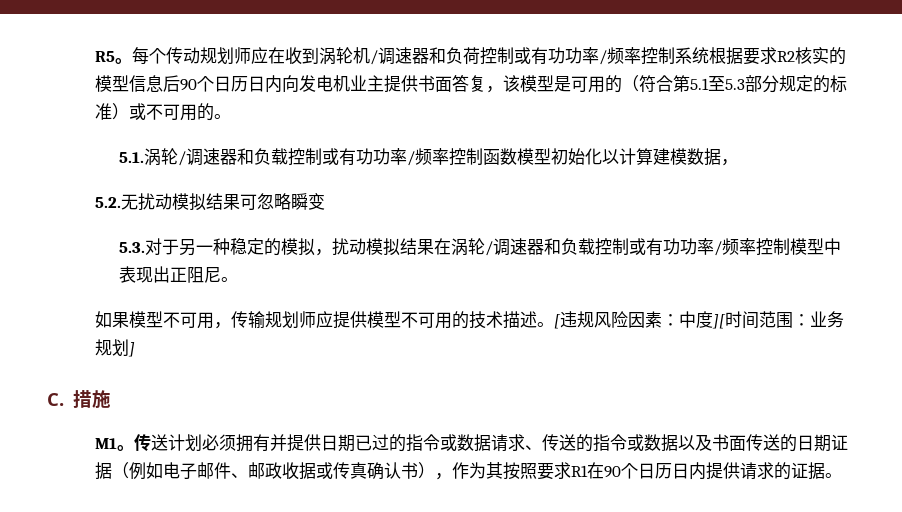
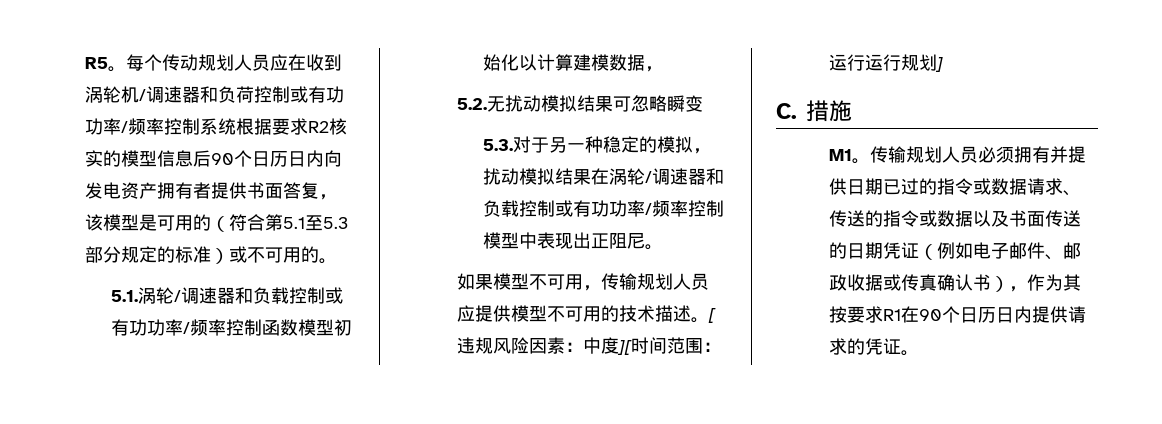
- 每个传动规划师应在收到涡轮机/调速器和负荷控制或有功功率/频率控制系统根据要求R2核实的模型信息后90个日历日内向发电机业主提供书面答复，该模型是可用的（符合第5.1至5.3部分规定的标准）或不可用的。
+ 每个传动规划人员应在收到涡轮机/调速器和负荷控制或有功功率/频率控制系统根据要求R2核实的模型信息后90个日历日内向发电资产拥有者提供书面答复，该模型是可用的（符合第5.1至5.3部分规定的标准）或不可用的。
- 如果模型不可用，传输规划师应提供模型不可用的技术描述。
+ 如果模型不可用，传输规划人员应提供模型不可用的技术描述。
- [违规风险因素：中度][时间范围：业务规划]
+ [违规风险因素：中度][时间范围：运行运行规划]
- 传送计划必须拥有并提供日期已过的指令或数据请求、传送的指令或数据以及书面传送的日期证据（例如电子邮件、邮政收据或传真确认书），作为其按照要求R1在90个日历日内提供请求的证据。
+ 传输规划人员必须拥有并提供日期已过的指令或数据请求、传送的指令或数据以及书面传送的日期凭证（例如电子邮件、邮政收据或传真确认书），作为其按要求R1在90个日历日内提供请求的凭证。

